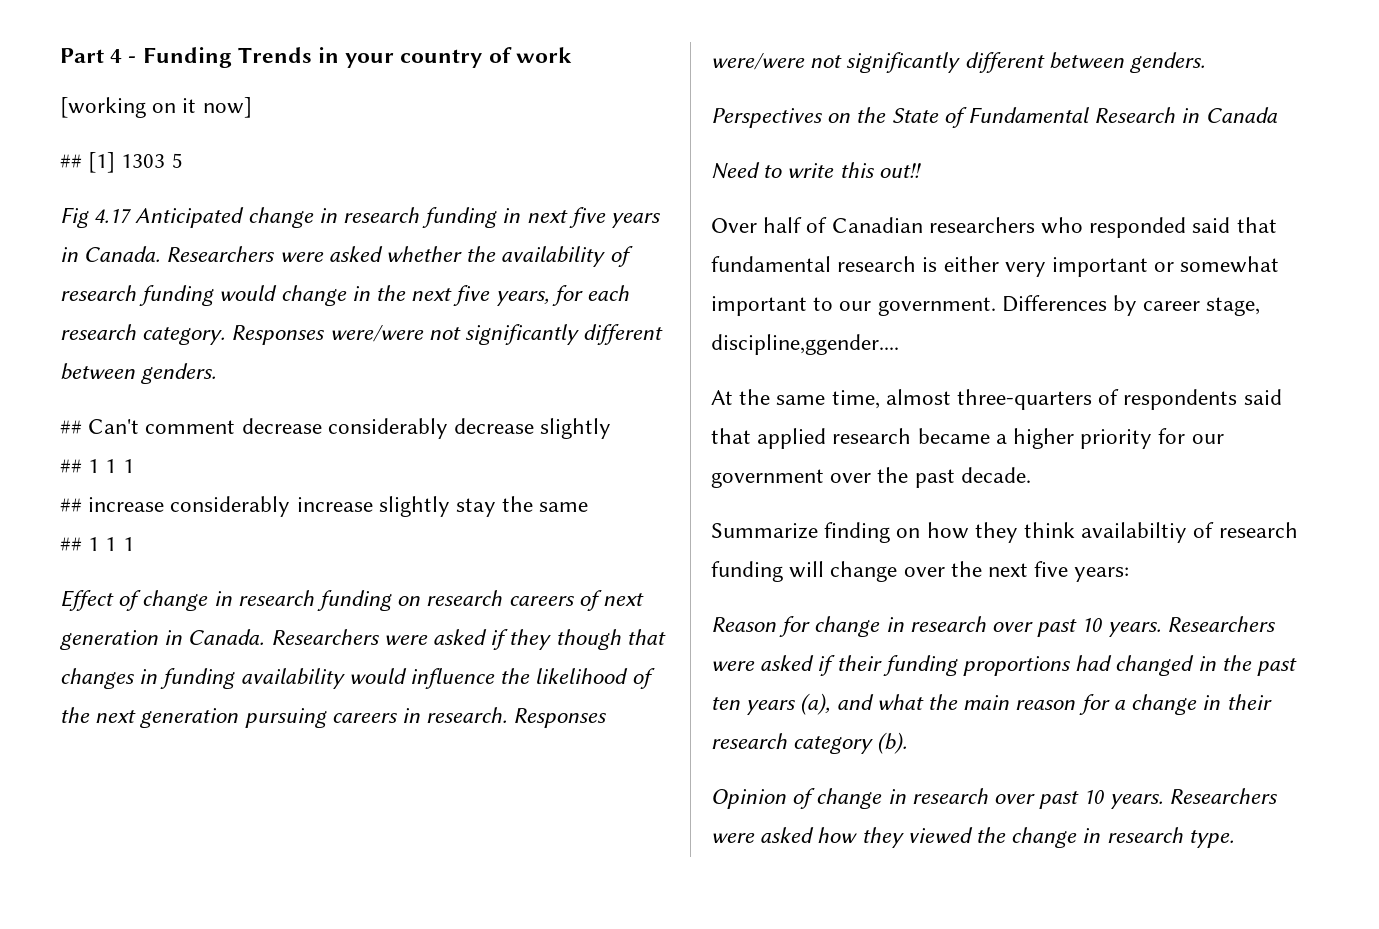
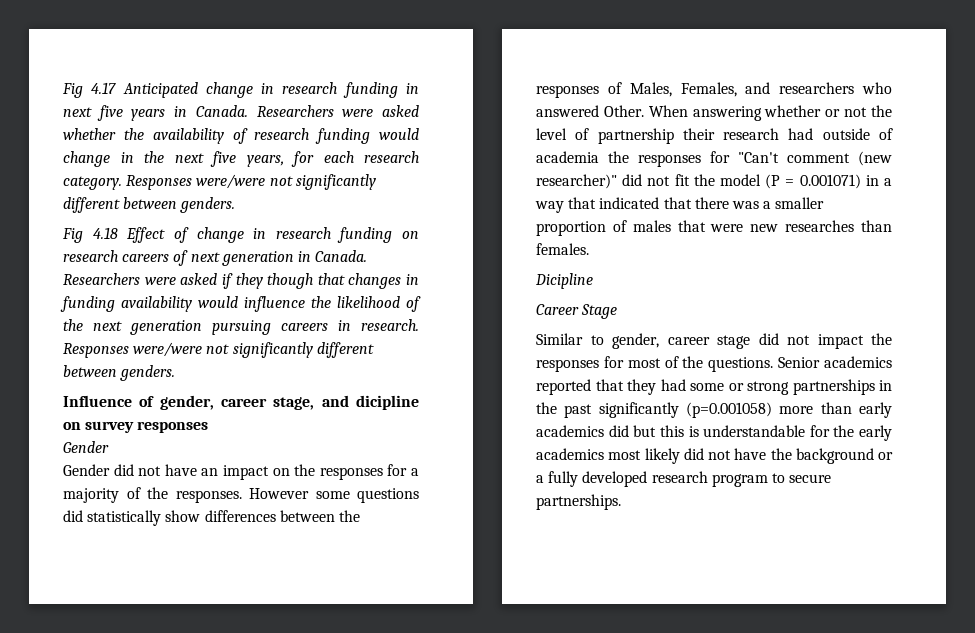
- Part 4 - Funding Trends in your country of work
- [working on it now]
- ## [1] 1303 5
- ## Can't comment decrease considerably decrease slightly
- ## 1 1 1
- ## increase considerably increase slightly stay the same
- ## 1 1 1
- Effect of change in research funding on research careers of next generation in Canada.
+ Fig 4.18 Effect of change in research funding on research careers of next generation in Canada.
- Perspectives on the State of Fundamental Research in Canada
- Need to write this out!!
- Over half of Canadian researchers who responded said that fundamental research is either very important or somewhat important to our government. Differences by career stage, discipline,ggender....
- At the same time, almost three-quarters of respondents said that applied research became a higher priority for our government over the past decade.
- Summarize finding on how they think availabiltiy of research funding will change over the next five years:
- Reason for change in research over past 10 years. Researchers were asked if their funding proportions had changed in the past ten years (a), and what the main reason for a change in their research category (b).
- Opinion of change in research over past 10 years. Researchers were asked how they viewed the change in research type.
+ Influence of gender, career stage, and dicipline on survey responses
+ Gender
+ Gender did not have an impact on the responses for a majority of the responses. However some questions did statistically show differences between the responses of Males, Females, and researchers who answered Other. When answering whether or not the level of partnership their research had outside of academia the responses for "Can't comment (new researcher)" did not fit the model (P = 0.001071) in a way that indicated that there was a smaller proportion of males that were new researches than females.
+ Dicipline
+ Career Stage
+ Similar to gender, career stage did not impact the responses for most of the questions. Senior academics reported that they had some or strong partnerships in the past significantly (p=0.001058) more than early academics did but this is understandable for the early academics most likely did not have the background or a fully developed research program to secure partnerships.

